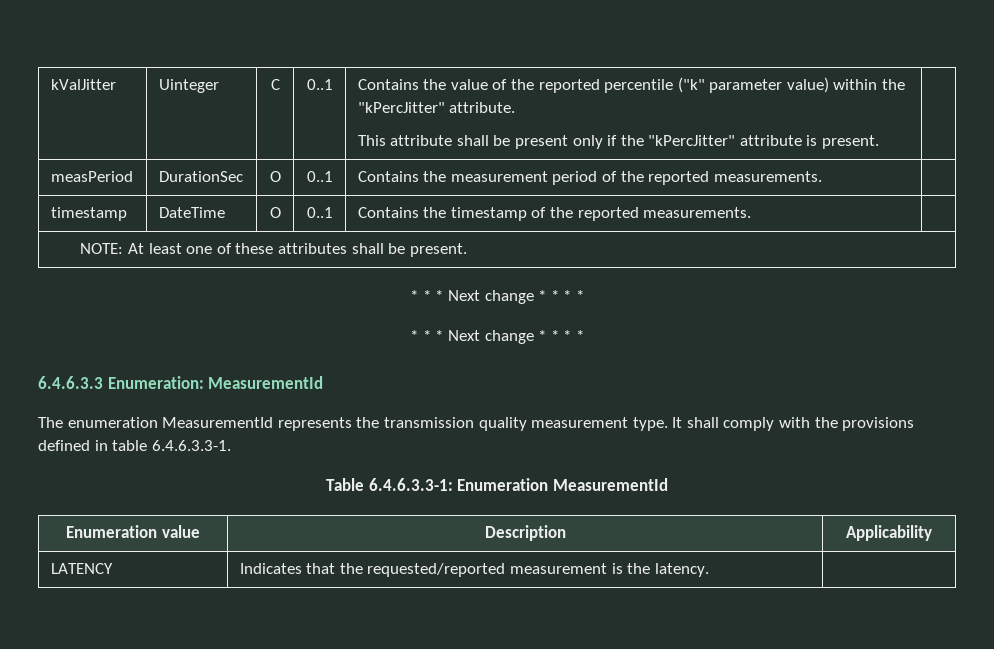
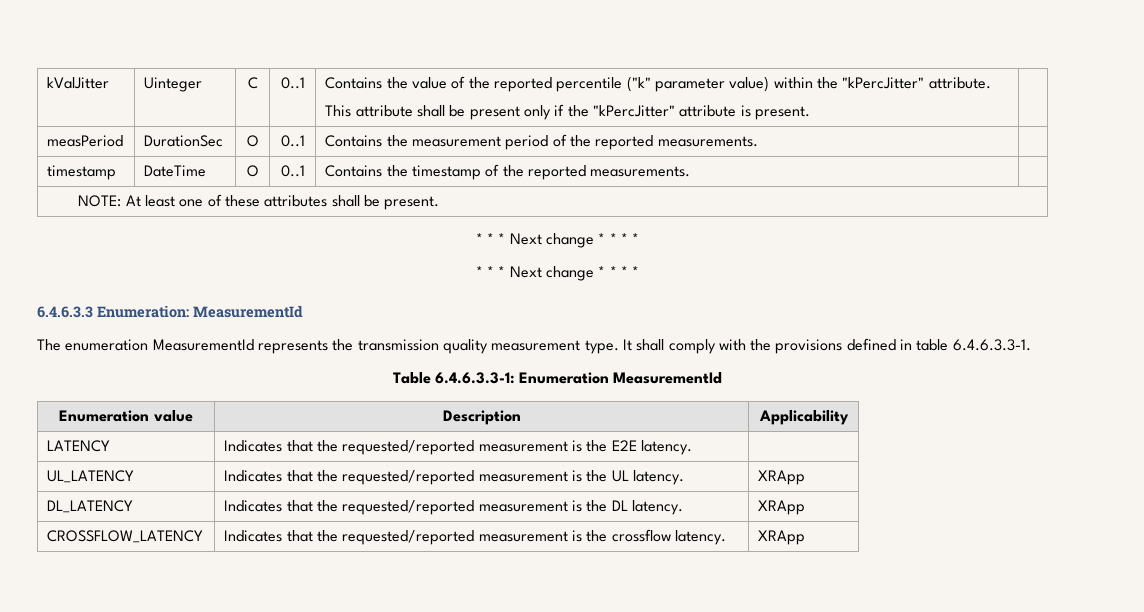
- LATENCY | Indicates that the requested/reported measurement is the latency. |
+ LATENCY | Indicates that the requested/reported measurement is the E2E latency. |
+ UL_LATENCY | Indicates that the requested/reported measurement is the UL latency. | XRApp
+ DL_LATENCY | Indicates that the requested/reported measurement is the DL latency. | XRApp
+ CROSSFLOW_LATENCY | Indicates that the requested/reported measurement is the crossflow latency. | XRApp

